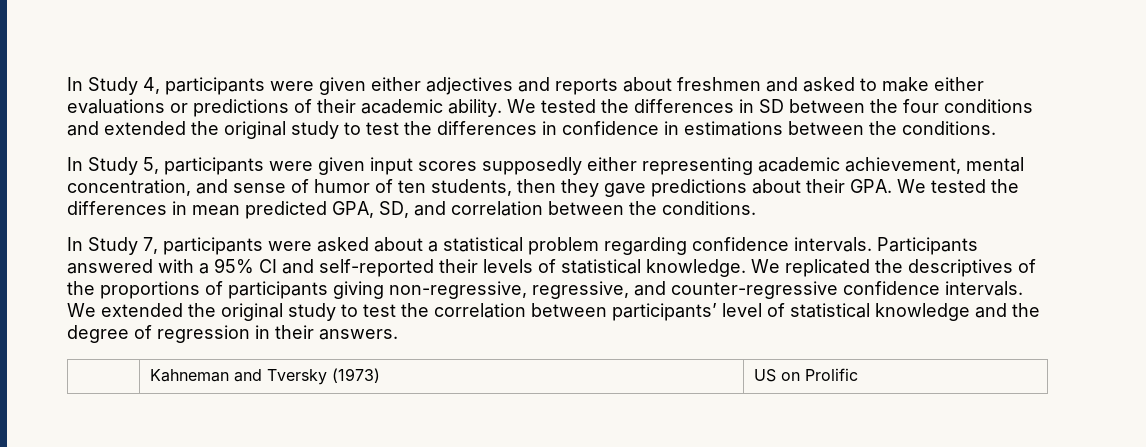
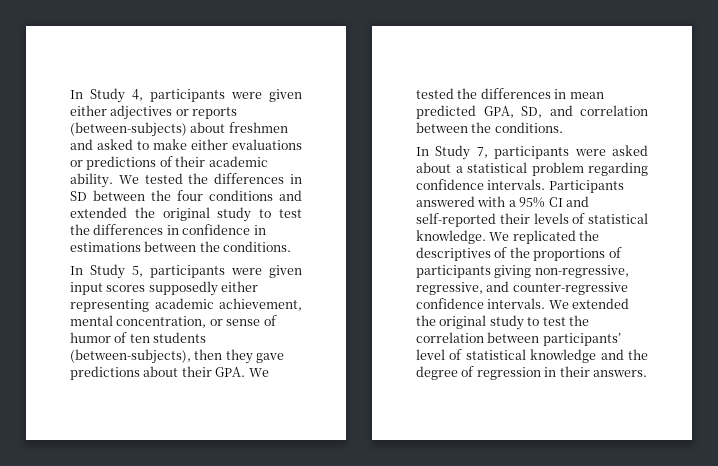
- In Study 4, participants were given either adjectives and reports about freshmen and asked to make either evaluations or predictions of their academic ability.
+ In Study 4, participants were given either adjectives or reports (between-subjects) about freshmen and asked to make either evaluations or predictions of their academic ability.
- In Study 5, participants were given input scores supposedly either representing academic achievement, mental concentration, and sense of humor of ten students, then they gave predictions about their GPA. We tested the differences in mean predicted GPA, SD, and correlation between the conditions.
+ In Study 5, participants were given input scores supposedly either representing academic achievement, mental concentration, or sense of humor of ten students (between-subjects), then they gave predictions about their GPA. We tested the differences in mean predicted GPA, SD, and correlation between the conditions.
- | Kahneman and Tversky (1973) | US on Prolific

